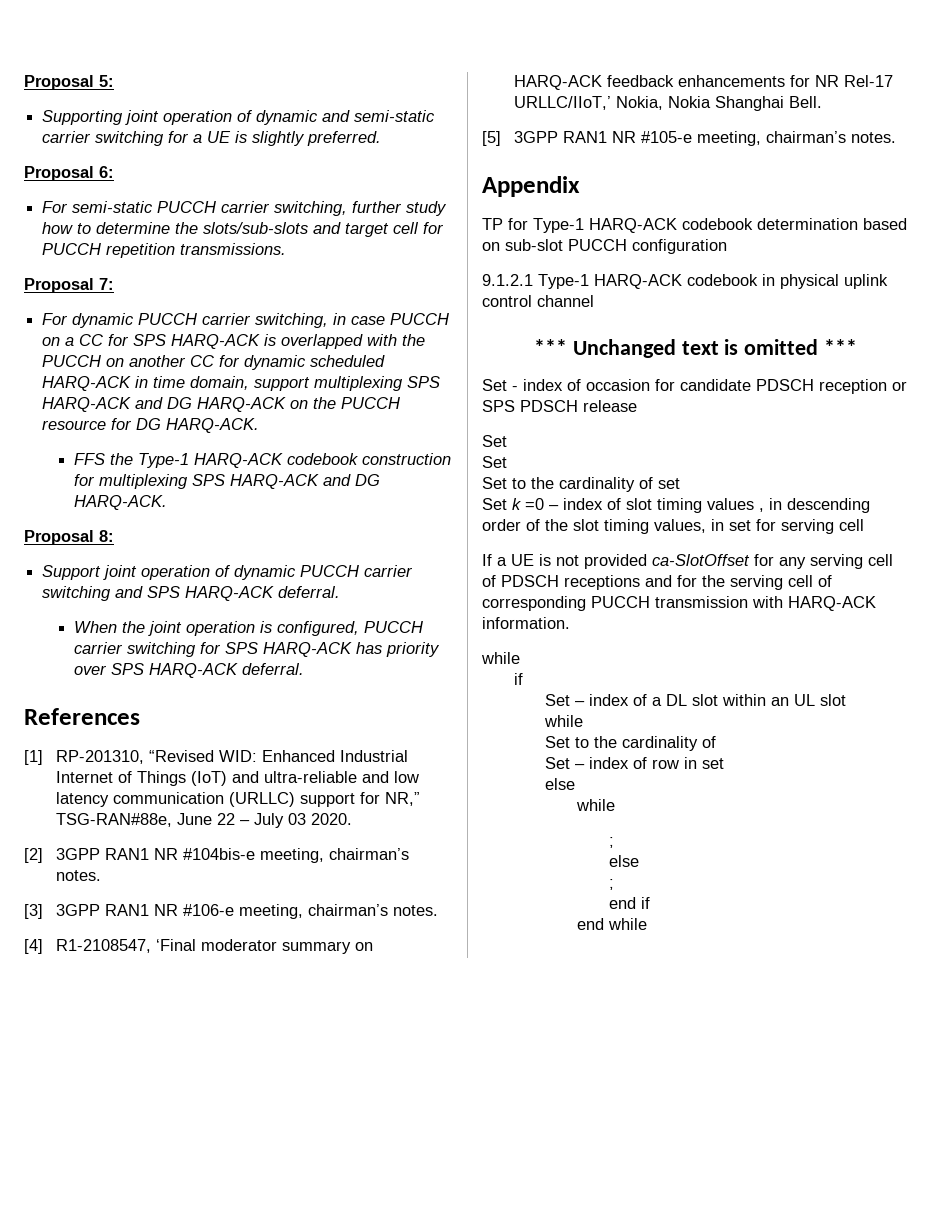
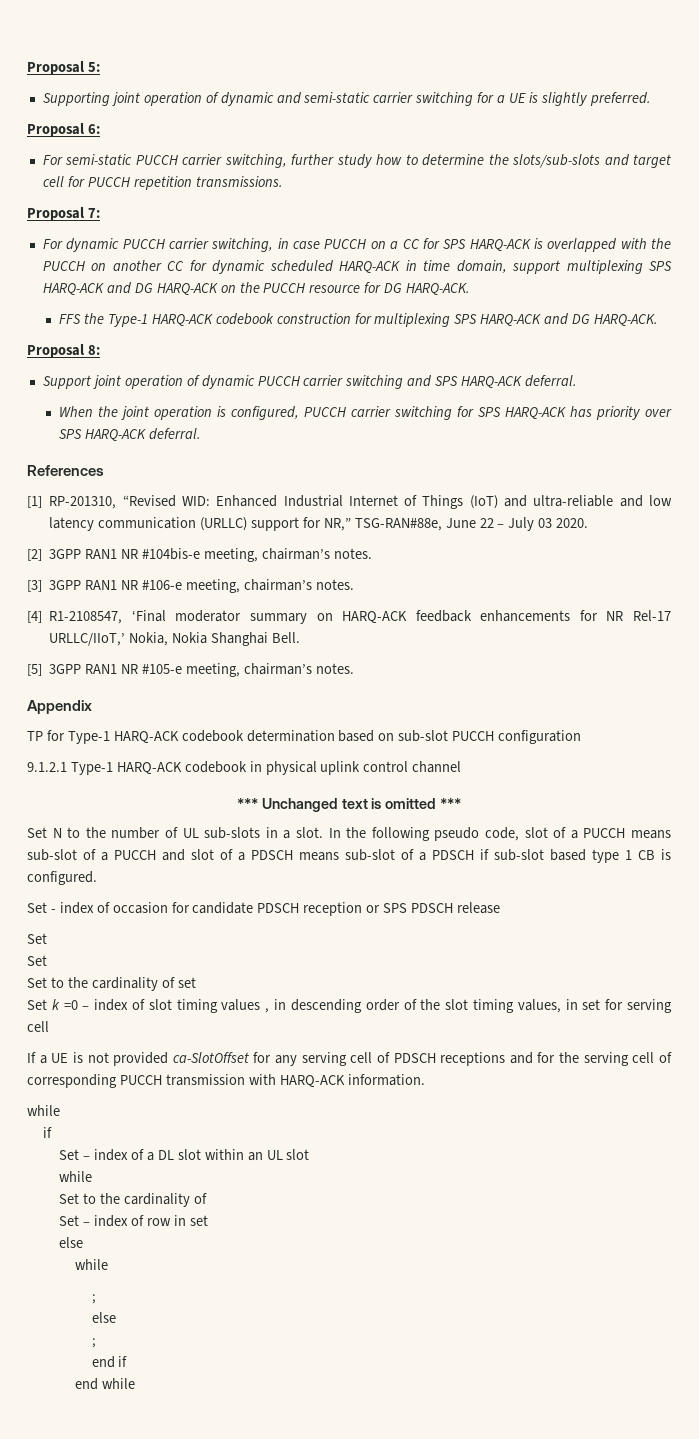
+ Set N to the number of UL sub-slots in a slot. In the following pseudo code, slot of a PUCCH means sub-slot of a PUCCH and slot of a PDSCH means sub-slot of a PDSCH if sub-slot based type 1 CB is configured.

